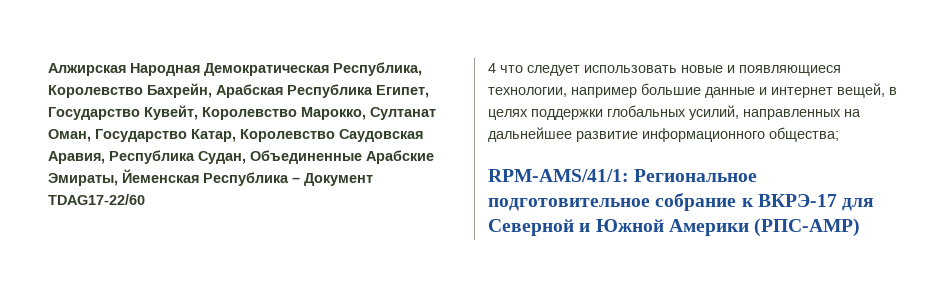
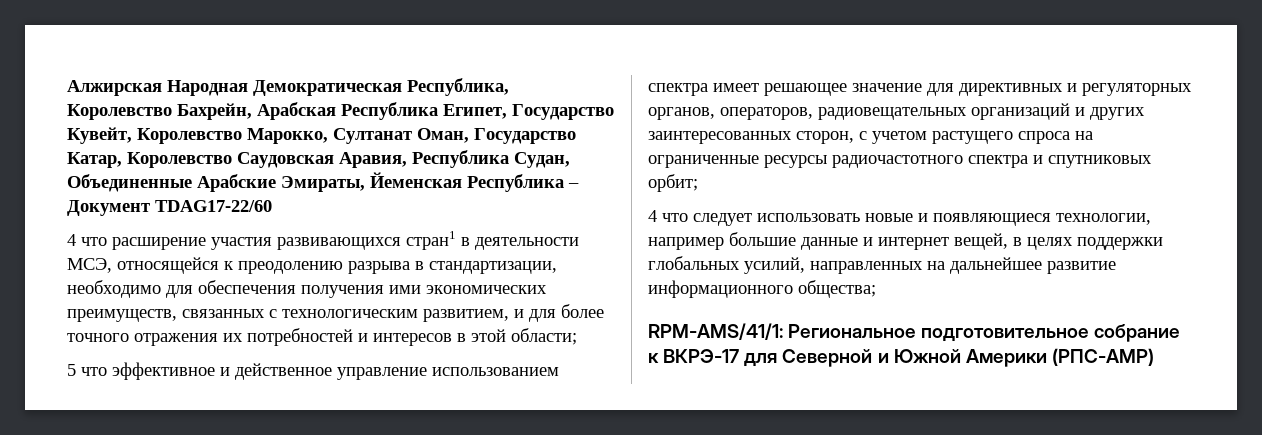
+ 4 что расширение участия развивающихся стран1 в деятельности МСЭ, относящейся к преодолению разрыва в стандартизации, необходимо для обеспечения получения ими экономических преимуществ, связанных с технологическим развитием, и для более точного отражения их потребностей и интересов в этой области;
+ 5 что эффективное и действенное управление использованием спектра имеет решающее значение для директивных и регуляторных органов, операторов, радиовещательных организаций и других заинтересованных сторон, с учетом растущего спроса на ограниченные ресурсы радиочастотного спектра и спутниковых орбит;

